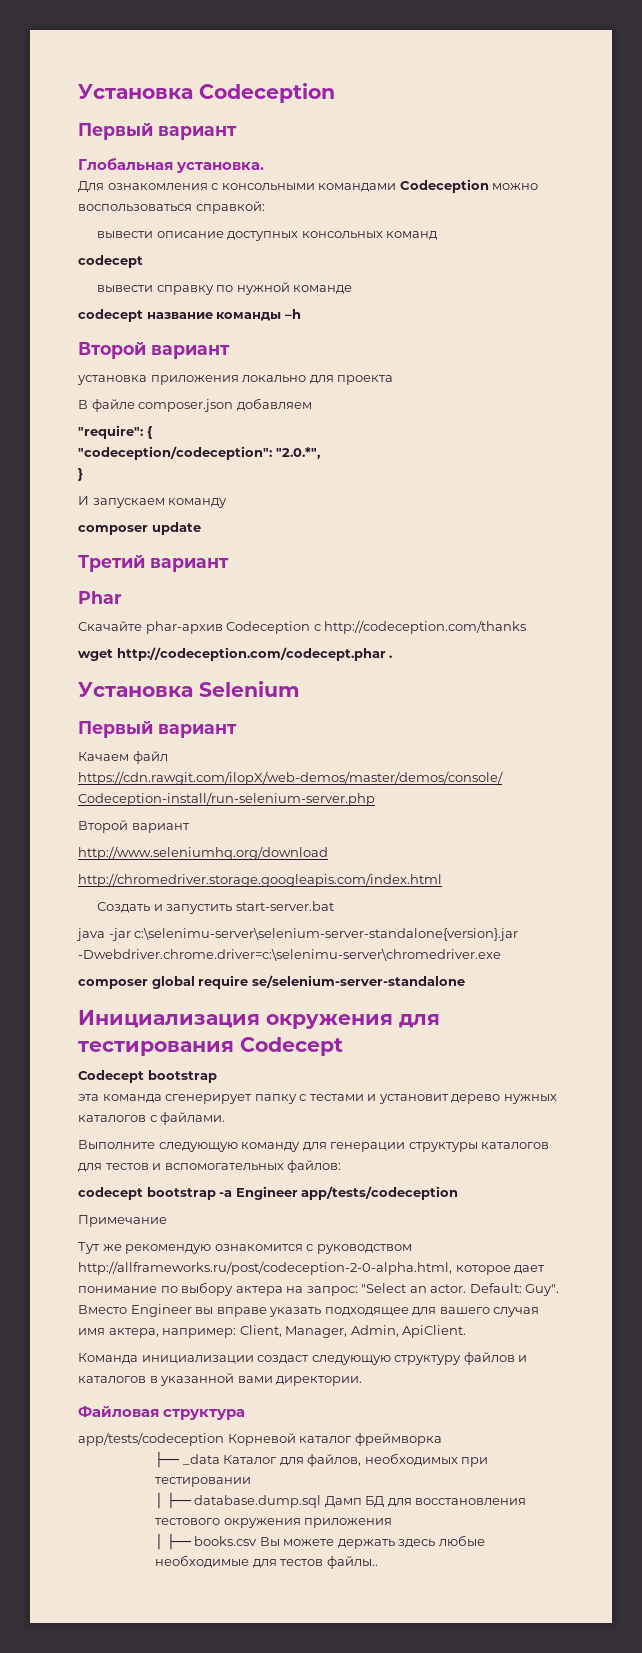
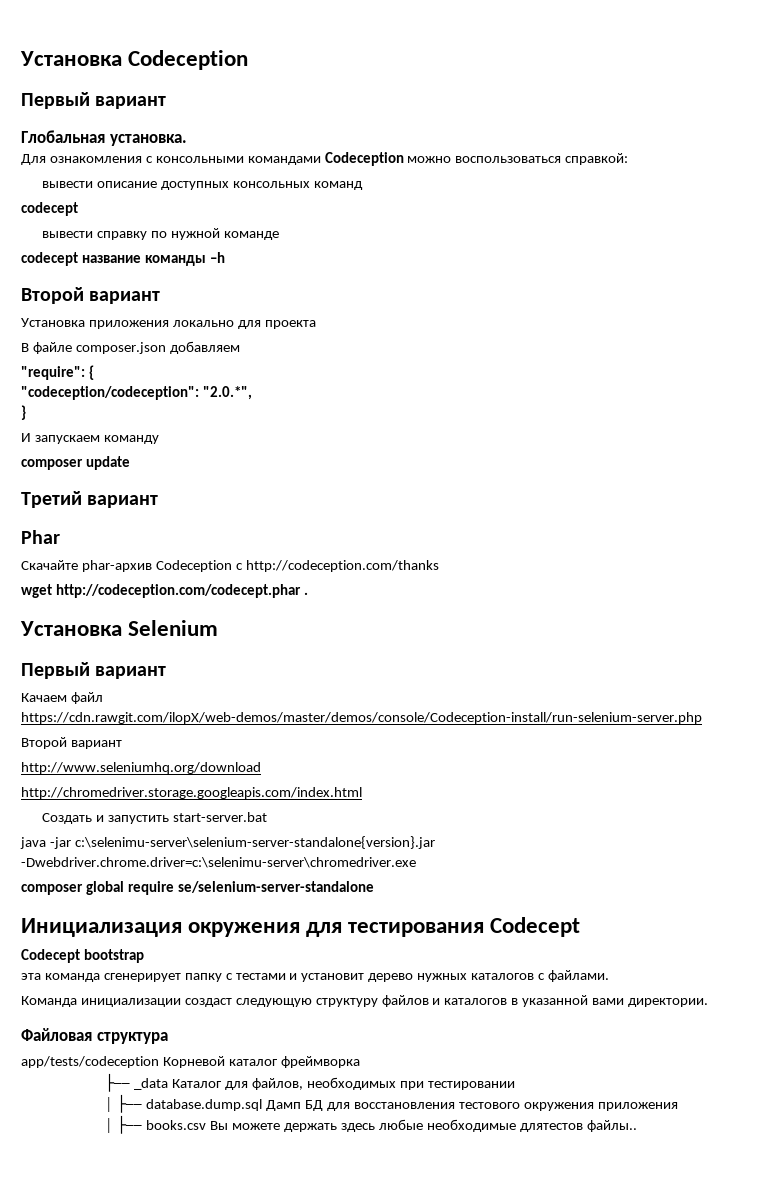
- установка приложения локально для проекта
+ Установка приложения локально для проекта
- Выполните следующую команду для генерации структуры каталогов для тестов и вспомогательных файлов:
- codecept bootstrap -a Engineer app/tests/codeception
- Примечание
- Тут же рекомендую ознакомится с руководством http://allframeworks.ru/post/codeception-2-0-alpha.html, которое дает понимание по выбору актера на запрос: "Select an actor. Default: Guy". Вместо Engineer вы вправе указать подходящее для вашего случая имя актера, например: Client, Manager, Admin, ApiClient.
- │ ├── books.csv Вы можете держать здесь любые необходимые для тестов файлы..
+ │ ├── books.csv Вы можете держать здесь любые необходимые длятестов файлы..

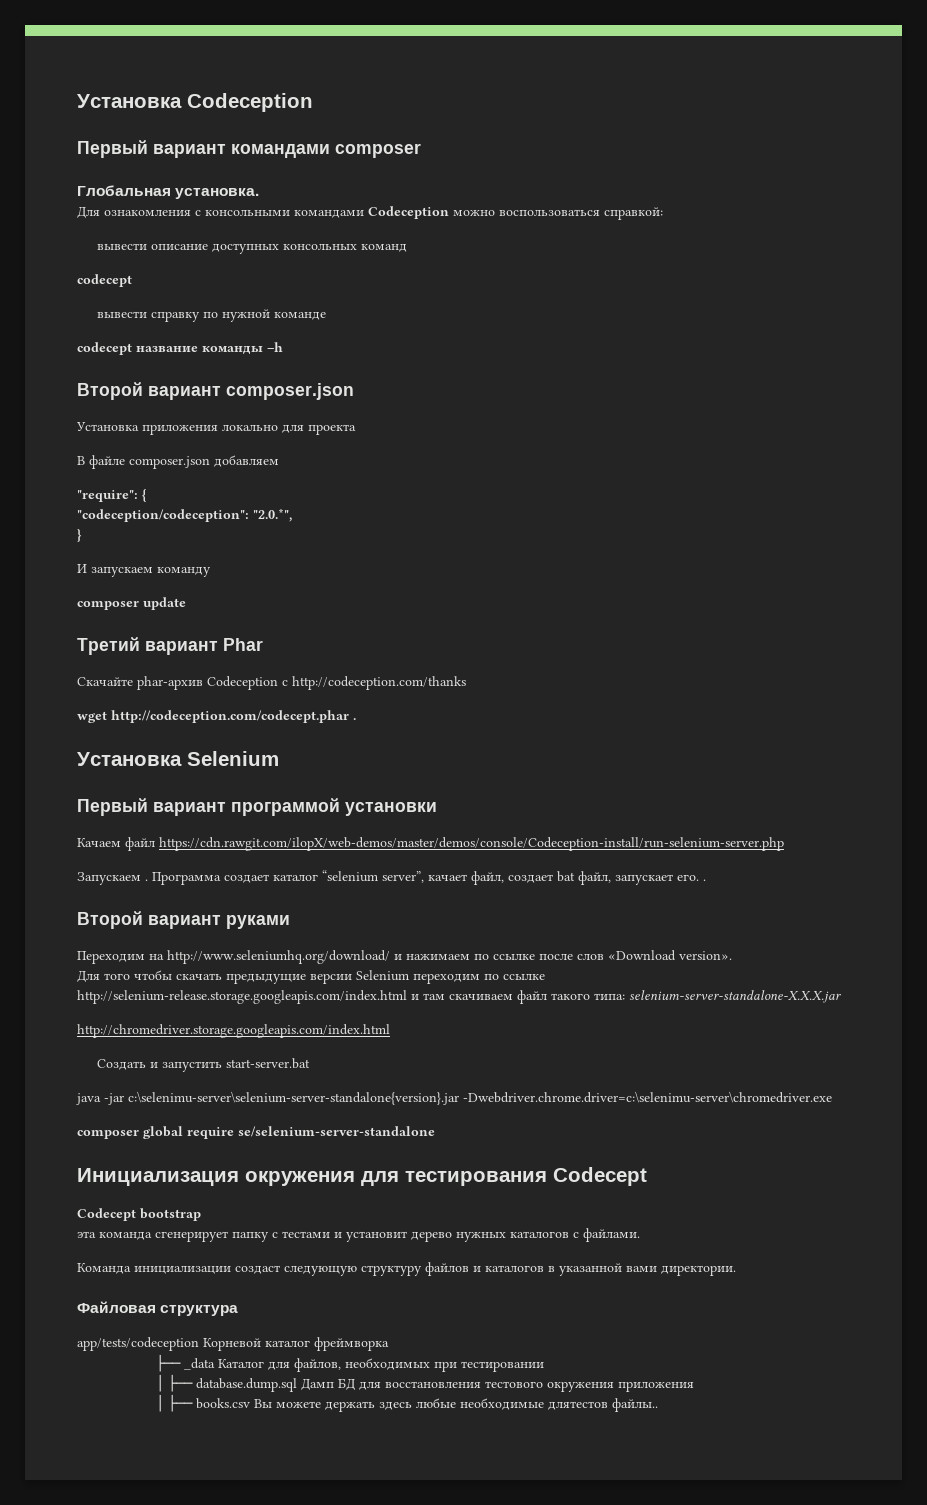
  Установка Codeception
- Первый вариант
+ Первый вариант командами composer
  codecept название команды –h
- Второй вариант
+ Второй вариант composer.json
- Третий вариант
- Phar
+ Третий вариант Phar
  Установка Selenium
- Первый вариант
+ Первый вариант программой установки
  Качаем файл https://cdn.rawgit.com/ilopX/web-demos/master/demos/console/Codeception-install/run-selenium-server.php
- Второй вариант
- http://www.seleniumhq.org/download
+ Запускаем . Программа создает каталог “selenium server”, качает файл, создает bat файл, запускает его. .
+ Второй вариант руками
+ Переходим на http://www.seleniumhq.org/download/ и нажимаем по ссылке после слов «Download version».
+ Для того чтобы скачать предыдущие версии Selenium переходим по ссылке http://selenium-release.storage.googleapis.com/index.html и там скачиваем файл такого типа: selenium-server-standalone-X.X.X.jar

